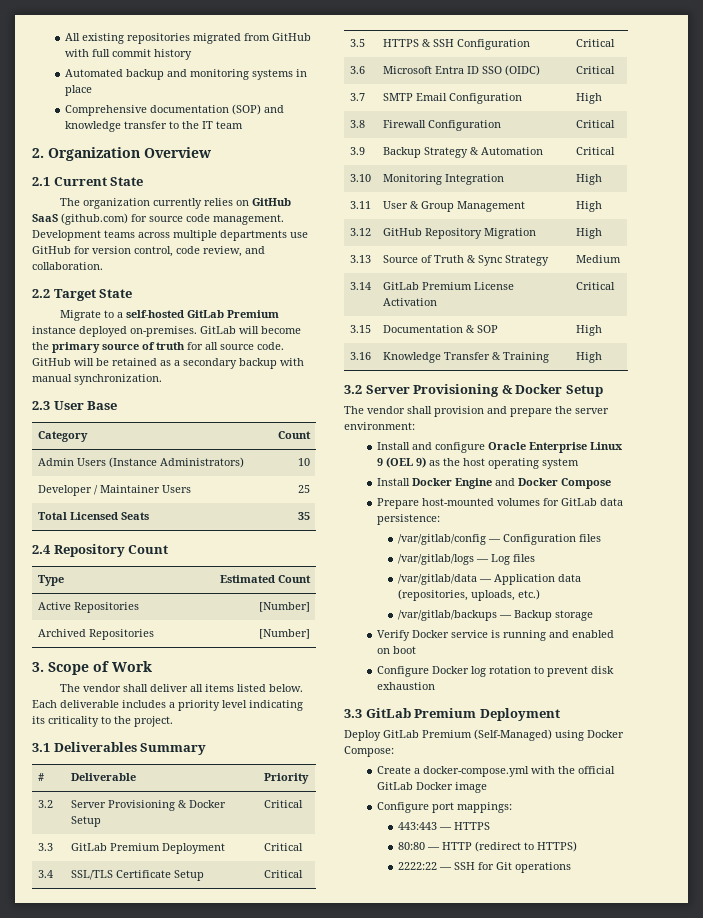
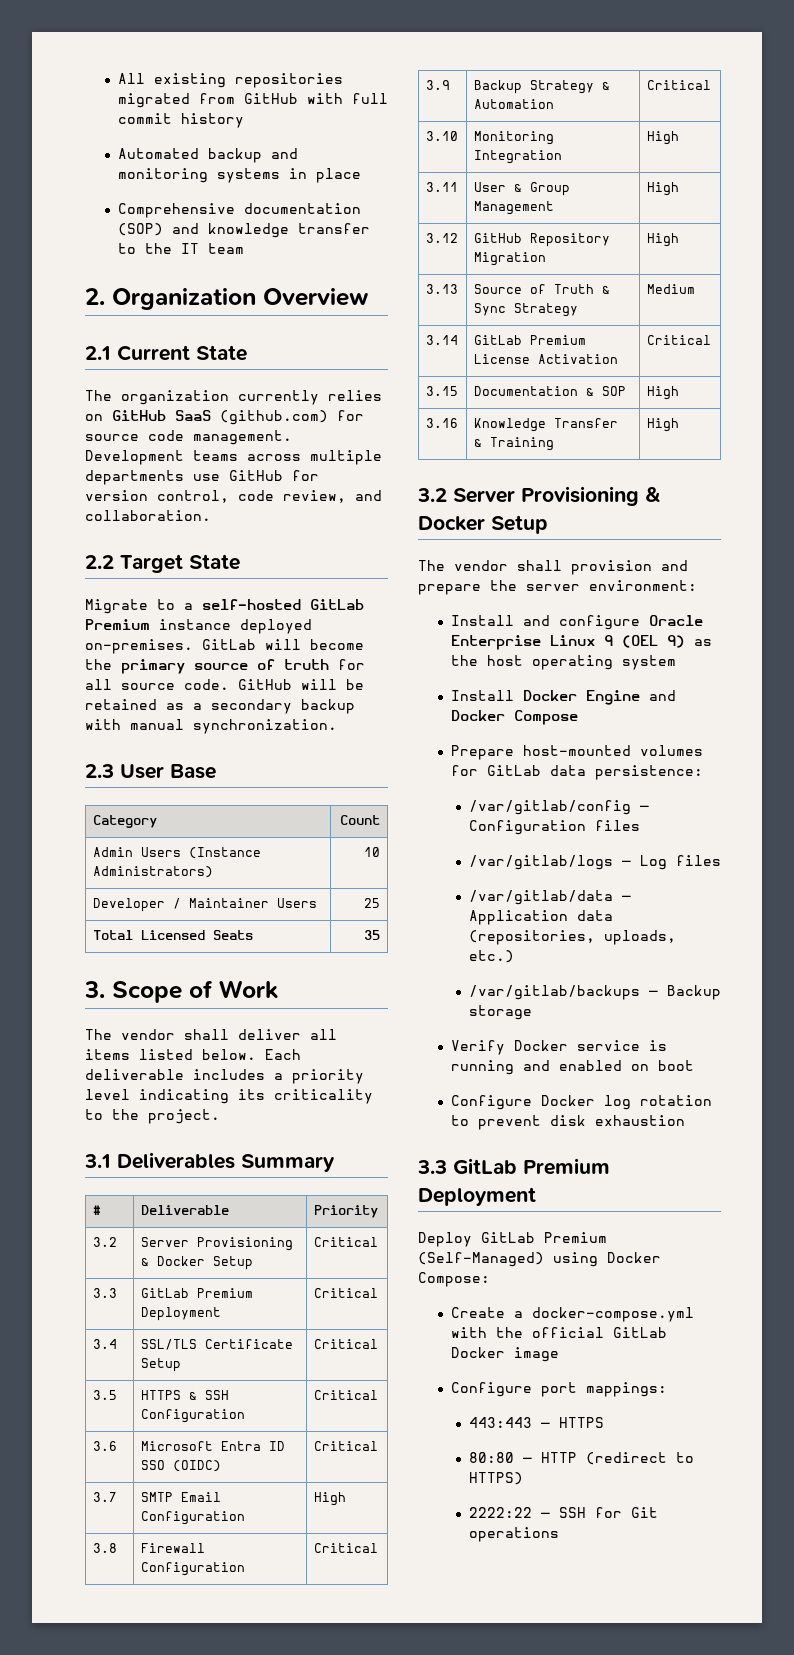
- 2.4 Repository Count
- Type | Estimated Count
- Active Repositories | [Number]
- Archived Repositories | [Number]

